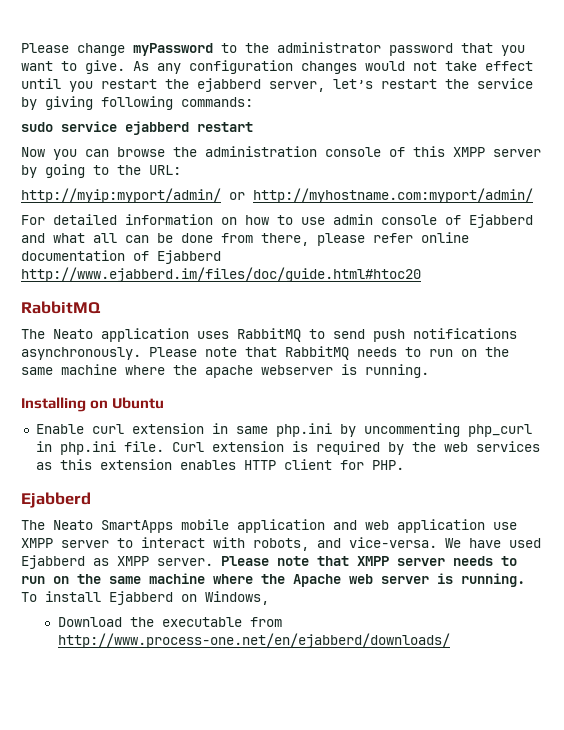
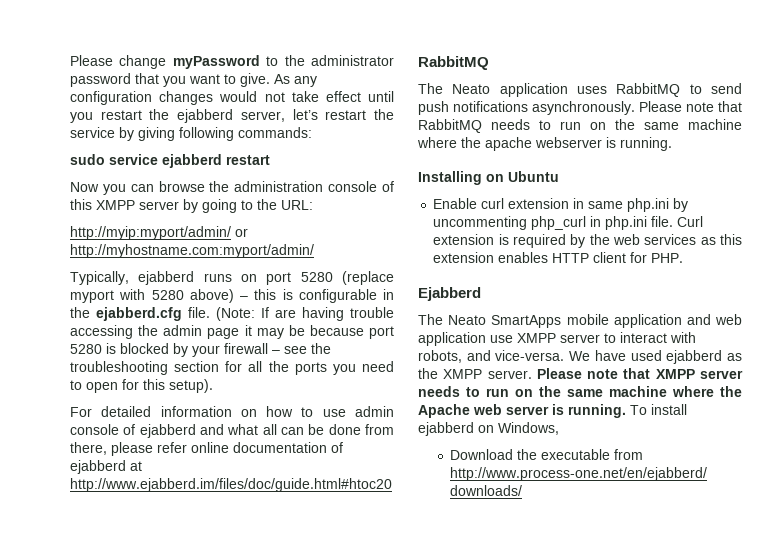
+ Typically, ejabberd runs on port 5280 (replace myport with 5280 above) – this is configurable in the ejabberd.cfg file. (Note: If are having trouble accessing the admin page it may be because port 5280 is blocked by your firewall – see the troubleshooting section for all the ports you need to open for this setup).
- For detailed information on how to use admin console of Ejabberd and what all can be done from there, please refer online documentation of Ejabberd http://www.ejabberd.im/files/doc/guide.html#htoc20
+ For detailed information on how to use admin console of ejabberd and what all can be done from there, please refer online documentation of ejabberd at http://www.ejabberd.im/files/doc/guide.html#htoc20
- We have used Ejabberd as XMPP server.
+ We have used ejabberd as the XMPP server.
- To install Ejabberd on Windows,
+ To install ejabberd on Windows,

